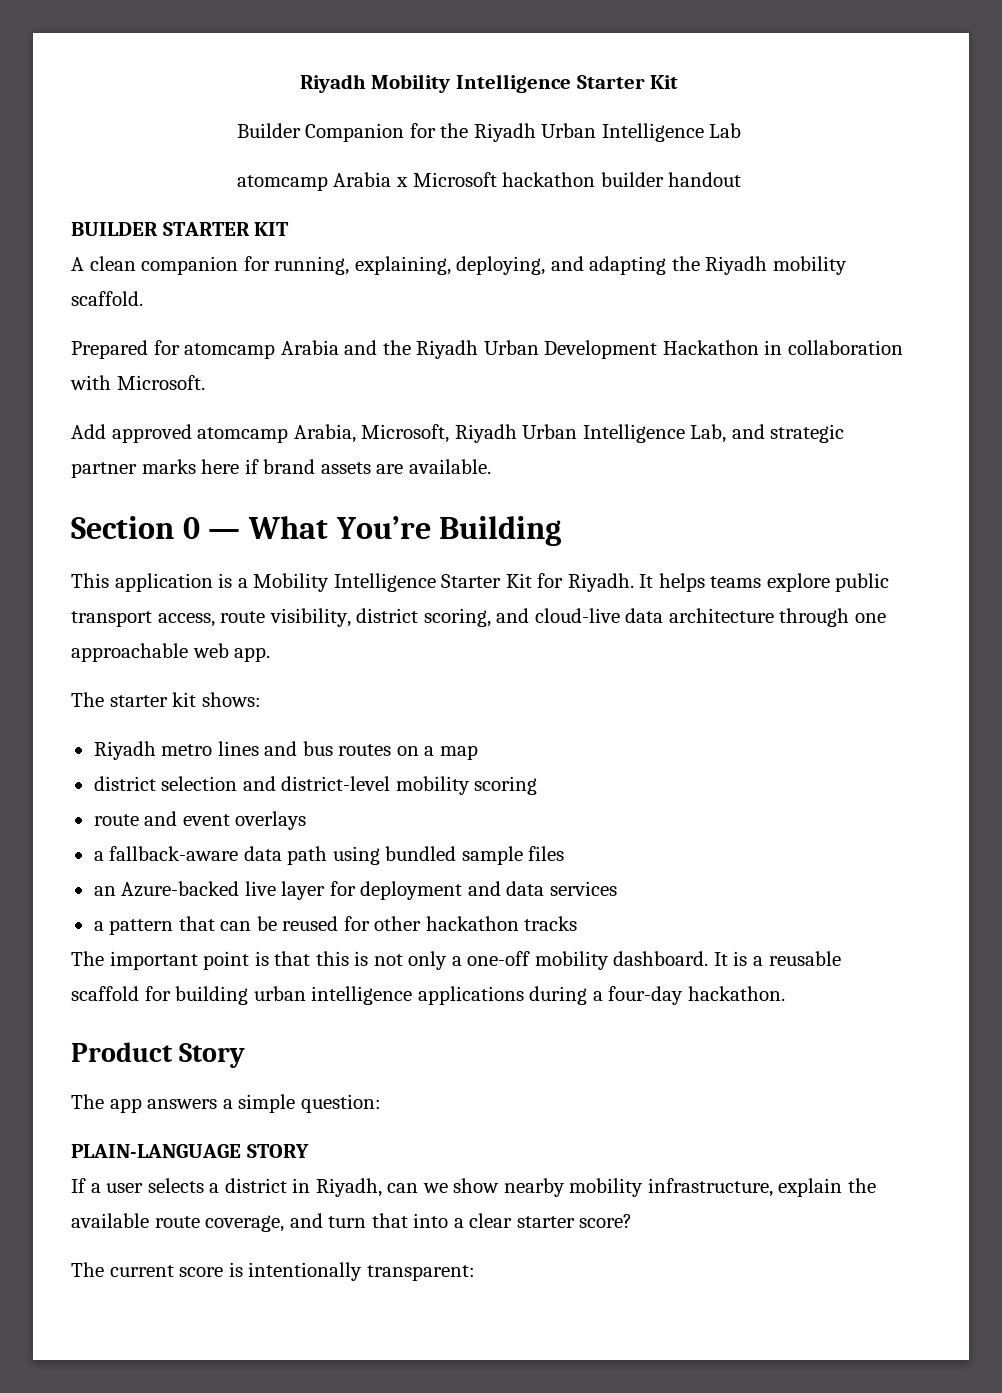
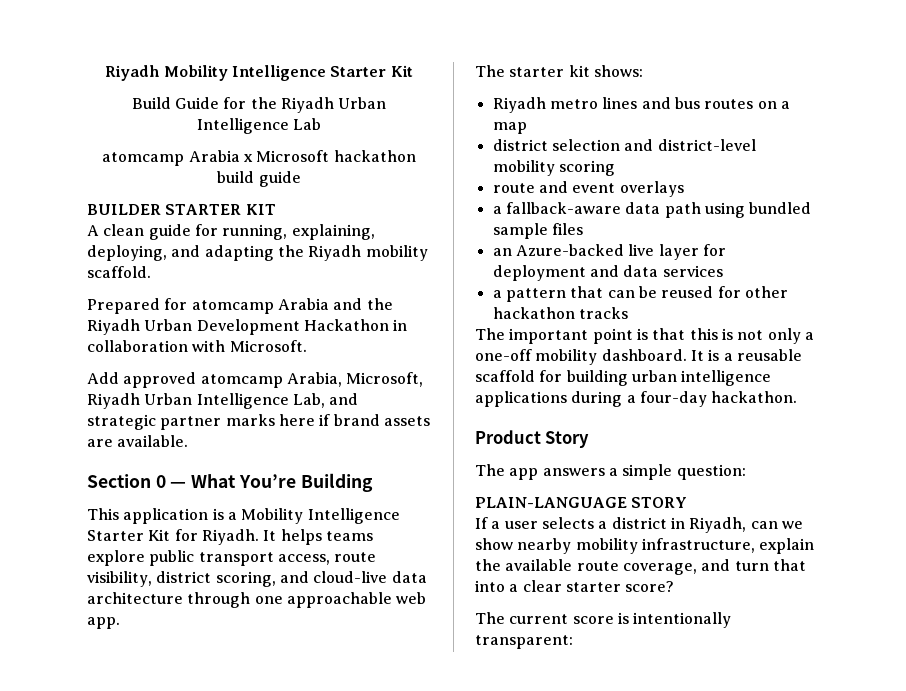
- Builder Companion for the Riyadh Urban Intelligence Lab
+ Build Guide for the Riyadh Urban Intelligence Lab
- atomcamp Arabia x Microsoft hackathon builder handout
+ atomcamp Arabia x Microsoft hackathon build guide
- A clean companion for running, explaining, deploying, and adapting the Riyadh mobility scaffold.
+ A clean guide for running, explaining, deploying, and adapting the Riyadh mobility scaffold.

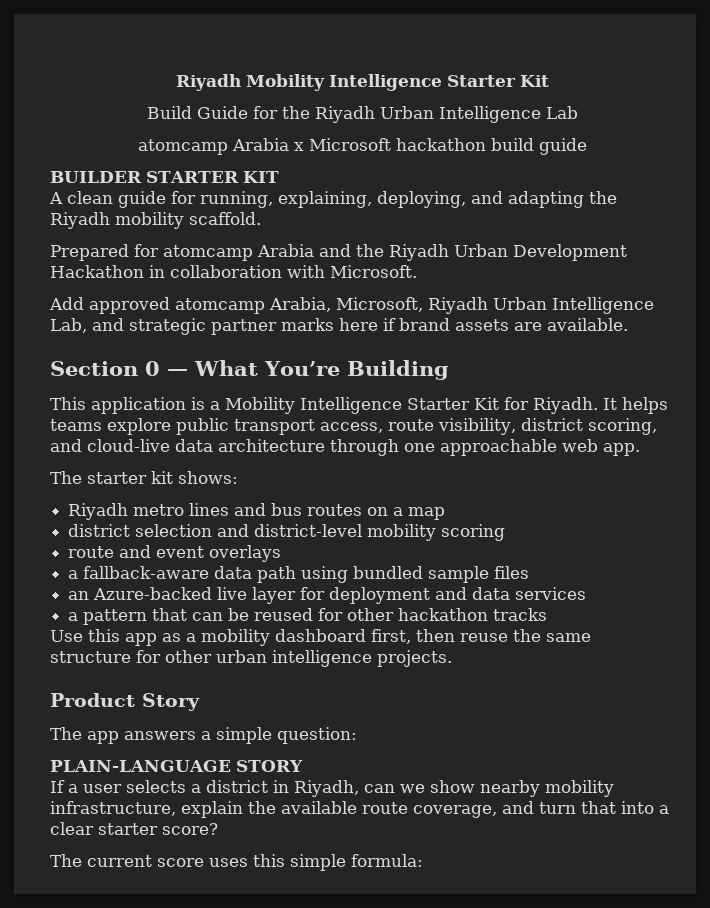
- The important point is that this is not only a one-off mobility dashboard. It is a reusable scaffold for building urban intelligence applications during a four-day hackathon.
+ Use this app as a mobility dashboard first, then reuse the same structure for other urban intelligence projects.
- The current score is intentionally transparent:
+ The current score uses this simple formula:

